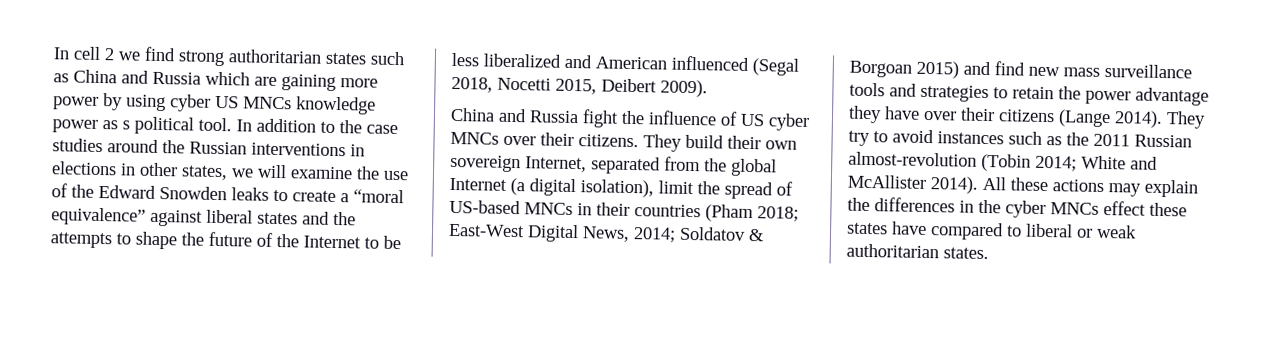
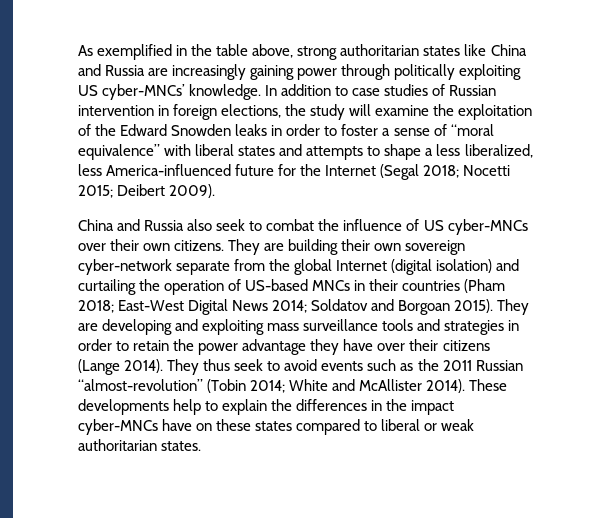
- In cell 2 we find strong authoritarian states such as China and Russia which are gaining more power by using cyber US MNCs knowledge power as s political tool.
+ As exemplified in the table above, strong authoritarian states like China and Russia are increasingly gaining power through politically exploiting US cyber-MNCs’ knowledge.
- In addition to the case studies around the Russian interventions in elections in other states, we will examine the use of the Edward Snowden leaks to create a “moral equivalence” against liberal states and the attempts to shape the future of the Internet to be less liberalized and American influenced (Segal 2018, Nocetti 2015, Deibert 2009).
+ In addition to case studies of Russian intervention in foreign elections, the study will examine the exploitation of the Edward Snowden leaks in order to foster a sense of “moral equivalence” with liberal states and attempts to shape a less liberalized, less America-influenced future for the Internet (Segal 2018; Nocetti 2015; Deibert 2009).
- China and Russia fight the influence of US cyber MNCs over their citizens.
+ China and Russia also seek to combat the influence of US cyber-MNCs over their own citizens.
- They build their own sovereign Internet, separated from the global Internet (a digital isolation), limit the spread of US-based MNCs in their countries (Pham 2018; East-West Digital News, 2014; Soldatov & Borgoan 2015) and find new mass surveillance tools and strategies to retain the power advantage they have over their citizens (Lange 2014).
+ They are building their own sovereign cyber-network separate from the global Internet (digital isolation) and curtailing the operation of US-based MNCs in their countries (Pham 2018; East-West Digital News 2014; Soldatov and Borgoan 2015). They are developing and exploiting mass surveillance tools and strategies in order to retain the power advantage they have over their citizens (Lange 2014).
- They try to avoid instances such as the 2011 Russian almost-revolution (Tobin 2014; White and McAllister 2014).
+ They thus seek to avoid events such as the 2011 Russian “almost-revolution” (Tobin 2014; White and McAllister 2014).
- All these actions may explain the differences in the cyber MNCs effect these states have compared to liberal or weak authoritarian states.
+ These developments help to explain the differences in the impact cyber-MNCs have on these states compared to liberal or weak authoritarian states.

